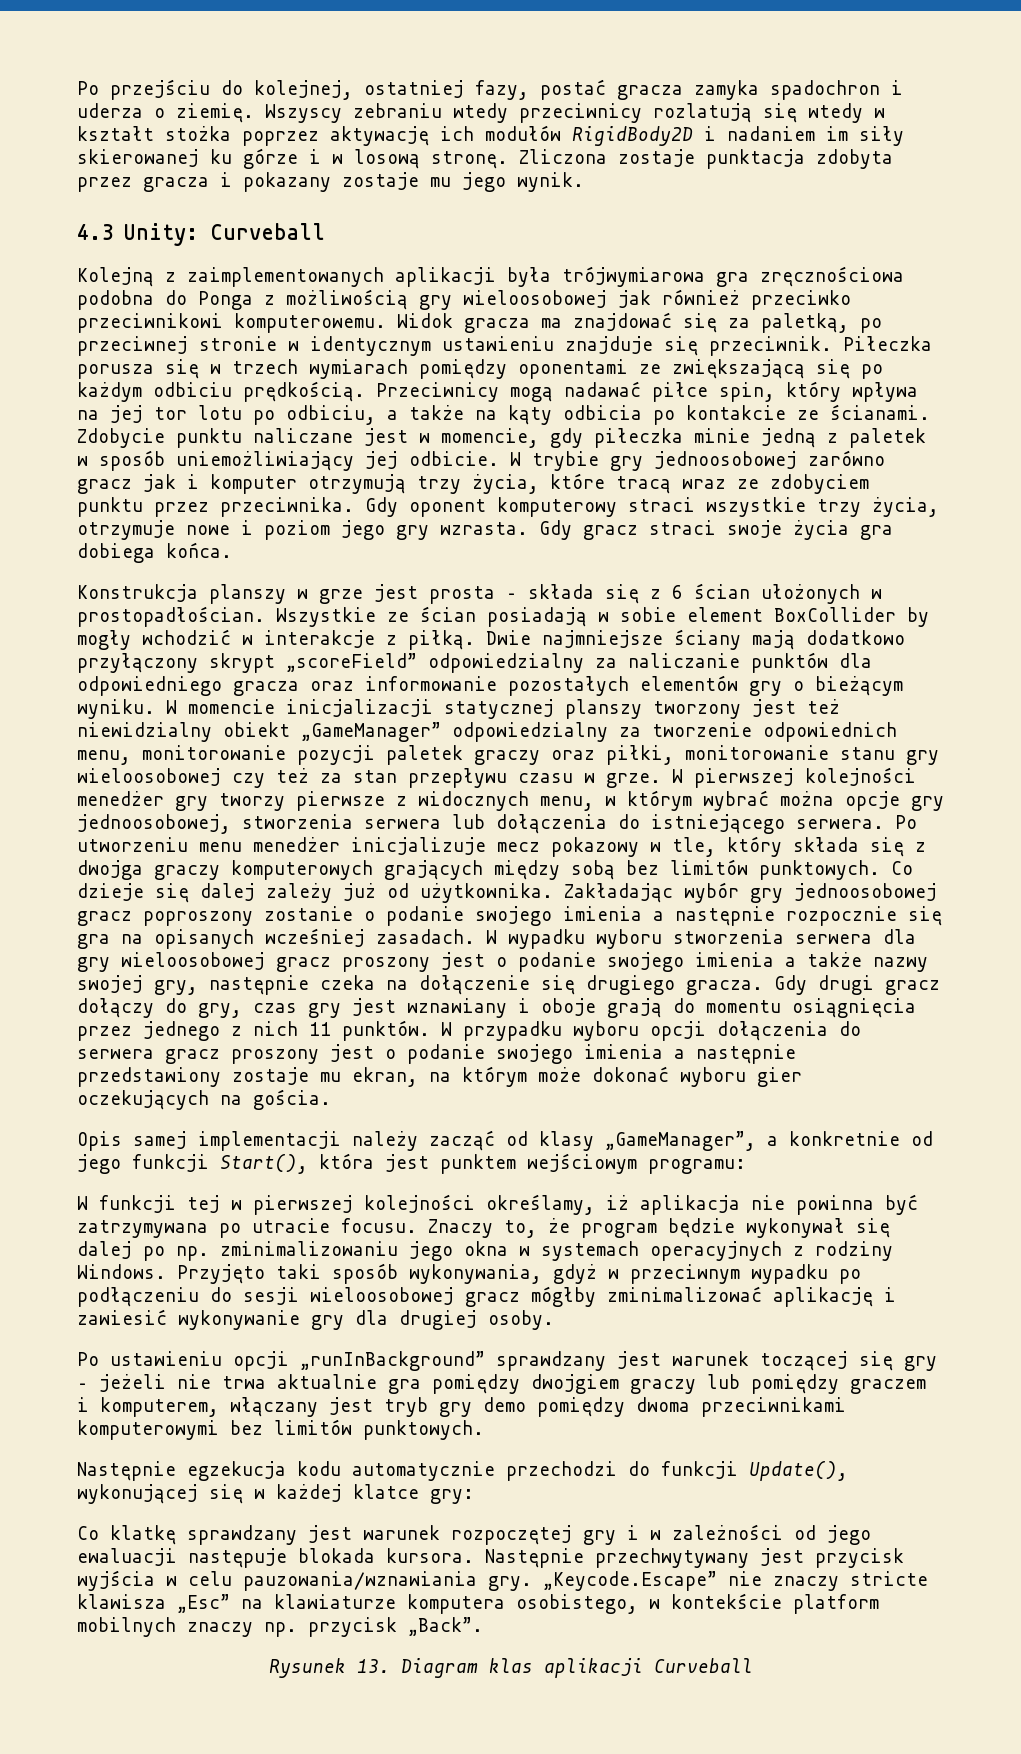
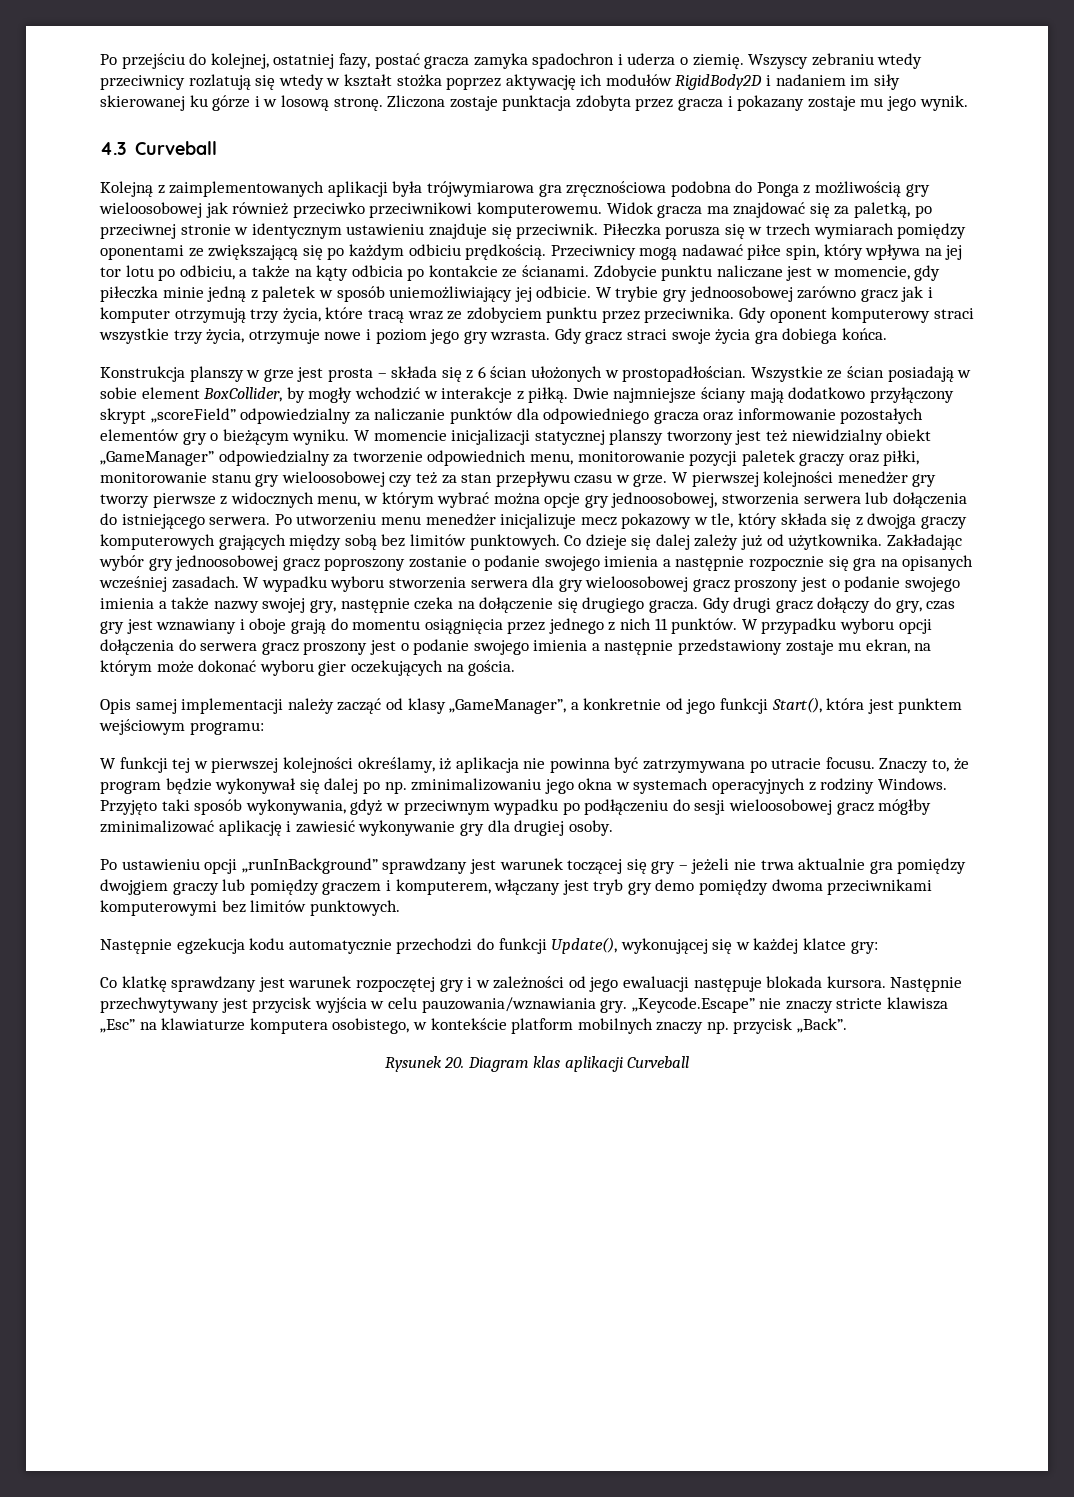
- 4.3 Unity: Curveball
+ 4.3 Curveball
- Wszystkie ze ścian posiadają w sobie element BoxCollider by mogły wchodzić w interakcje z piłką.
+ Wszystkie ze ścian posiadają w sobie element BoxCollider, by mogły wchodzić w interakcje z piłką.
- Rysunek 13. Diagram klas aplikacji Curveball
+ Rysunek 20. Diagram klas aplikacji Curveball

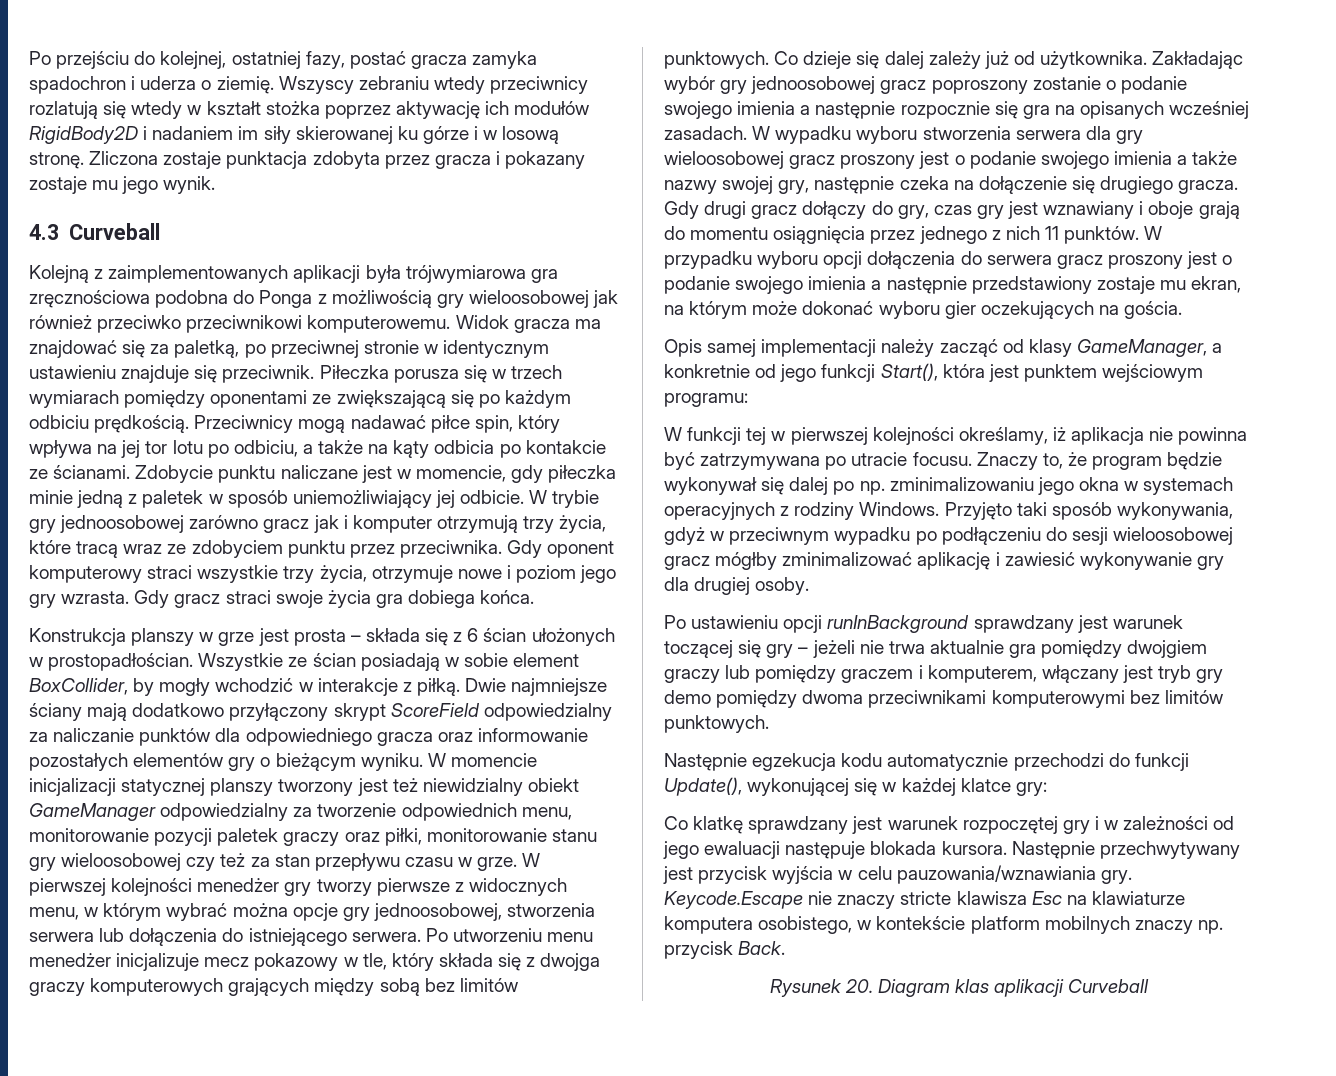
- Dwie najmniejsze ściany mają dodatkowo przyłączony skrypt „scoreField” odpowiedzialny za naliczanie punktów dla odpowiedniego gracza oraz informowanie pozostałych elementów gry o bieżącym wyniku.
+ Dwie najmniejsze ściany mają dodatkowo przyłączony skrypt ScoreField odpowiedzialny za naliczanie punktów dla odpowiedniego gracza oraz informowanie pozostałych elementów gry o bieżącym wyniku.
- W momencie inicjalizacji statycznej planszy tworzony jest też niewidzialny obiekt „GameManager” odpowiedzialny za tworzenie odpowiednich menu, monitorowanie pozycji paletek graczy oraz piłki, monitorowanie stanu gry wieloosobowej czy też za stan przepływu czasu w grze.
+ W momencie inicjalizacji statycznej planszy tworzony jest też niewidzialny obiekt GameManager odpowiedzialny za tworzenie odpowiednich menu, monitorowanie pozycji paletek graczy oraz piłki, monitorowanie stanu gry wieloosobowej czy też za stan przepływu czasu w grze.
- Opis samej implementacji należy zacząć od klasy „GameManager”, a konkretnie od jego funkcji Start(), która jest punktem wejściowym programu:
+ Opis samej implementacji należy zacząć od klasy GameManager, a konkretnie od jego funkcji Start(), która jest punktem wejściowym programu:
- Po ustawieniu opcji „runInBackground” sprawdzany jest warunek toczącej się gry – jeżeli nie trwa aktualnie gra pomiędzy dwojgiem graczy lub pomiędzy graczem i komputerem, włączany jest tryb gry demo pomiędzy dwoma przeciwnikami komputerowymi bez limitów punktowych.
+ Po ustawieniu opcji runInBackground sprawdzany jest warunek toczącej się gry – jeżeli nie trwa aktualnie gra pomiędzy dwojgiem graczy lub pomiędzy graczem i komputerem, włączany jest tryb gry demo pomiędzy dwoma przeciwnikami komputerowymi bez limitów punktowych.
- „Keycode.Escape” nie znaczy stricte klawisza „Esc” na klawiaturze komputera osobistego, w kontekście platform mobilnych znaczy np. przycisk „Back”.
+ Keycode.Escape nie znaczy stricte klawisza Esc na klawiaturze komputera osobistego, w kontekście platform mobilnych znaczy np. przycisk Back.

